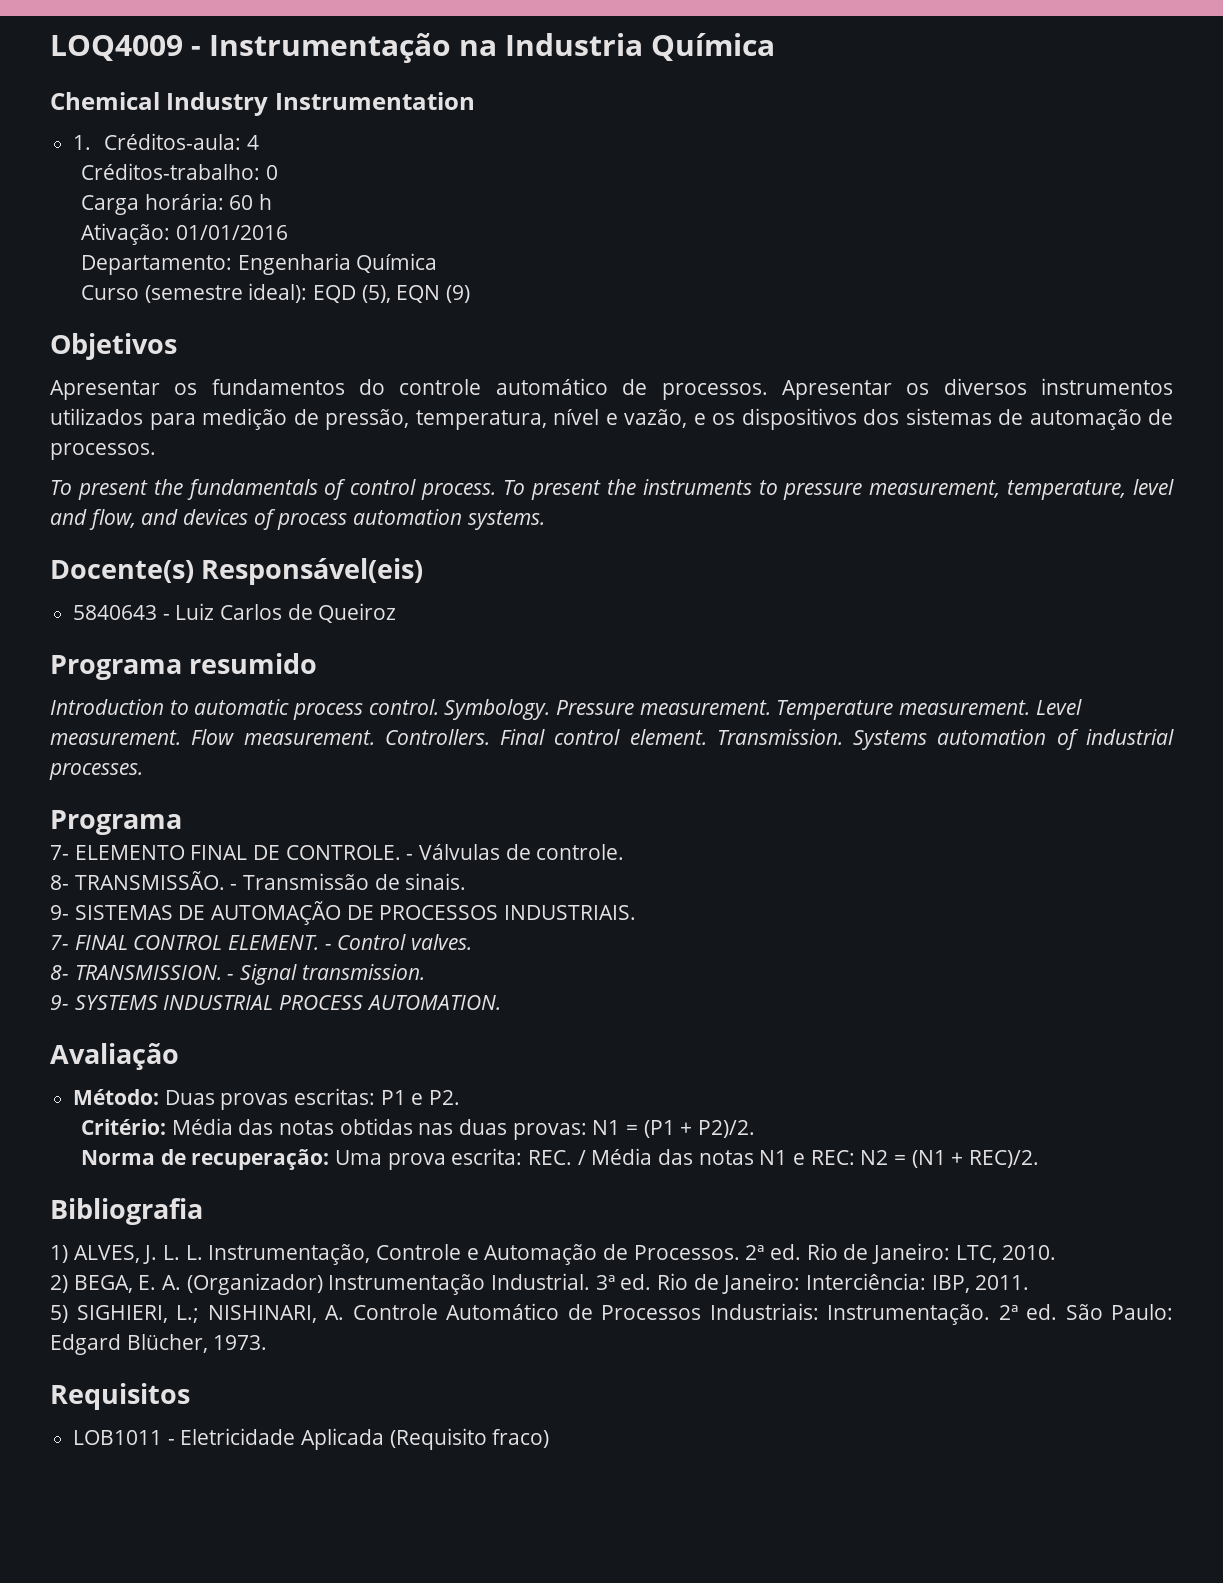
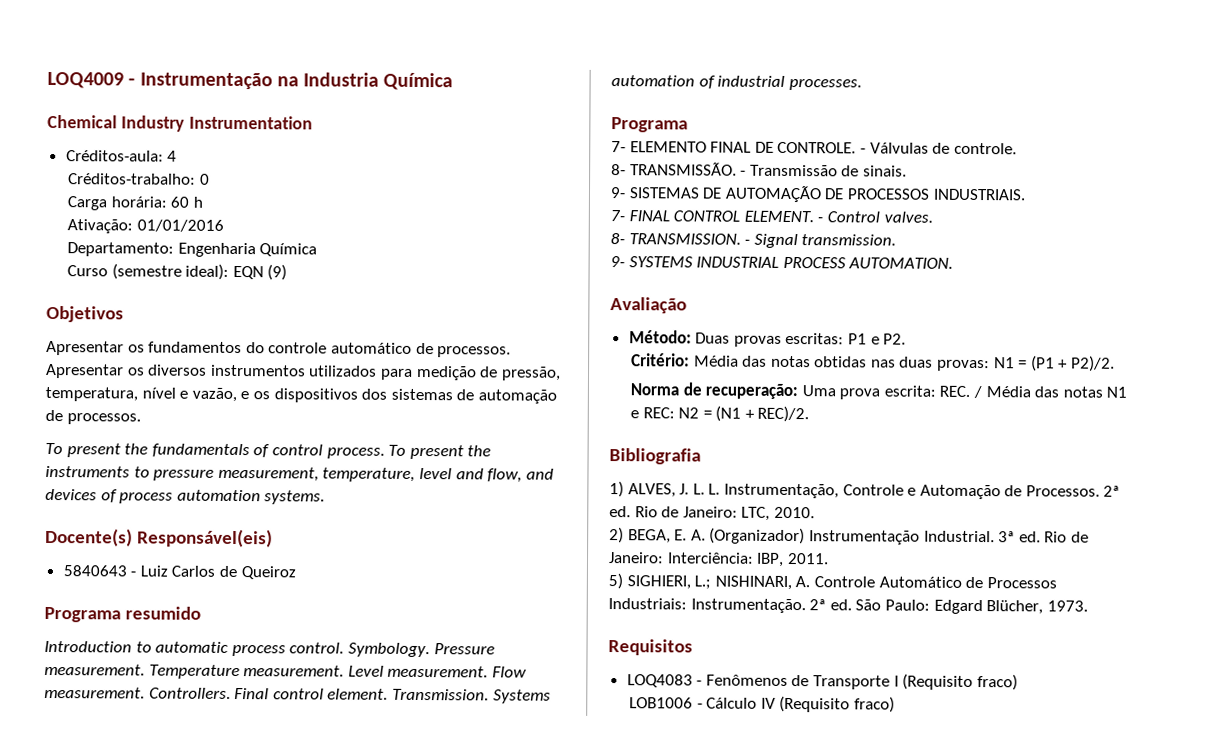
- 1. Créditos-aula: 4
+ Créditos-aula: 4
- Curso (semestre ideal): EQD (5), EQN (9)
+ Curso (semestre ideal): EQN (9)
- LOB1011 - Eletricidade Aplicada (Requisito fraco)
+ LOQ4083 - Fenômenos de Transporte I (Requisito fraco)
+ LOB1006 - Cálculo IV (Requisito fraco)

